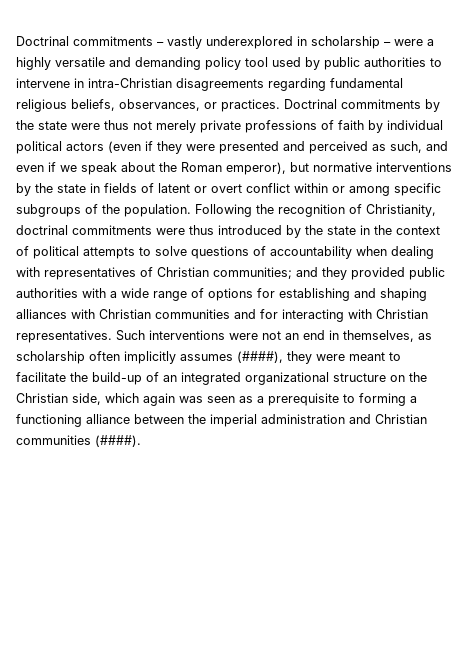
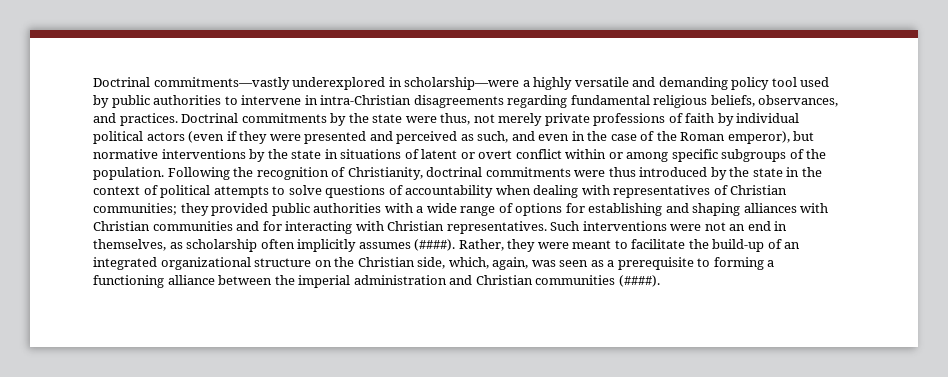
- Doctrinal commitments – vastly underexplored in scholarship – were a highly versatile and demanding policy tool used by public authorities to intervene in intra-Christian disagreements regarding fundamental religious beliefs, observances, or practices.
+ Doctrinal commitments—vastly underexplored in scholarship—were a highly versatile and demanding policy tool used by public authorities to intervene in intra-Christian disagreements regarding fundamental religious beliefs, observances, and practices.
- Doctrinal commitments by the state were thus not merely private professions of faith by individual political actors (even if they were presented and perceived as such, and even if we speak about the Roman emperor), but normative interventions by the state in fields of latent or overt conflict within or among specific subgroups of the population.
+ Doctrinal commitments by the state were thus, not merely private professions of faith by individual political actors (even if they were presented and perceived as such, and even in the case of the Roman emperor), but normative interventions by the state in situations of latent or overt conflict within or among specific subgroups of the population.
- Following the recognition of Christianity, doctrinal commitments were thus introduced by the state in the context of political attempts to solve questions of accountability when dealing with representatives of Christian communities; and they provided public authorities with a wide range of options for establishing and shaping alliances with Christian communities and for interacting with Christian representatives.
+ Following the recognition of Christianity, doctrinal commitments were thus introduced by the state in the context of political attempts to solve questions of accountability when dealing with representatives of Christian communities; they provided public authorities with a wide range of options for establishing and shaping alliances with Christian communities and for interacting with Christian representatives.
- Such interventions were not an end in themselves, as scholarship often implicitly assumes (####), they were meant to facilitate the build-up of an integrated organizational structure on the Christian side, which again was seen as a prerequisite to forming a functioning alliance between the imperial administration and Christian communities (####).
+ Such interventions were not an end in themselves, as scholarship often implicitly assumes (####). Rather, they were meant to facilitate the build-up of an integrated organizational structure on the Christian side, which, again, was seen as a prerequisite to forming a functioning alliance between the imperial administration and Christian communities (####).

